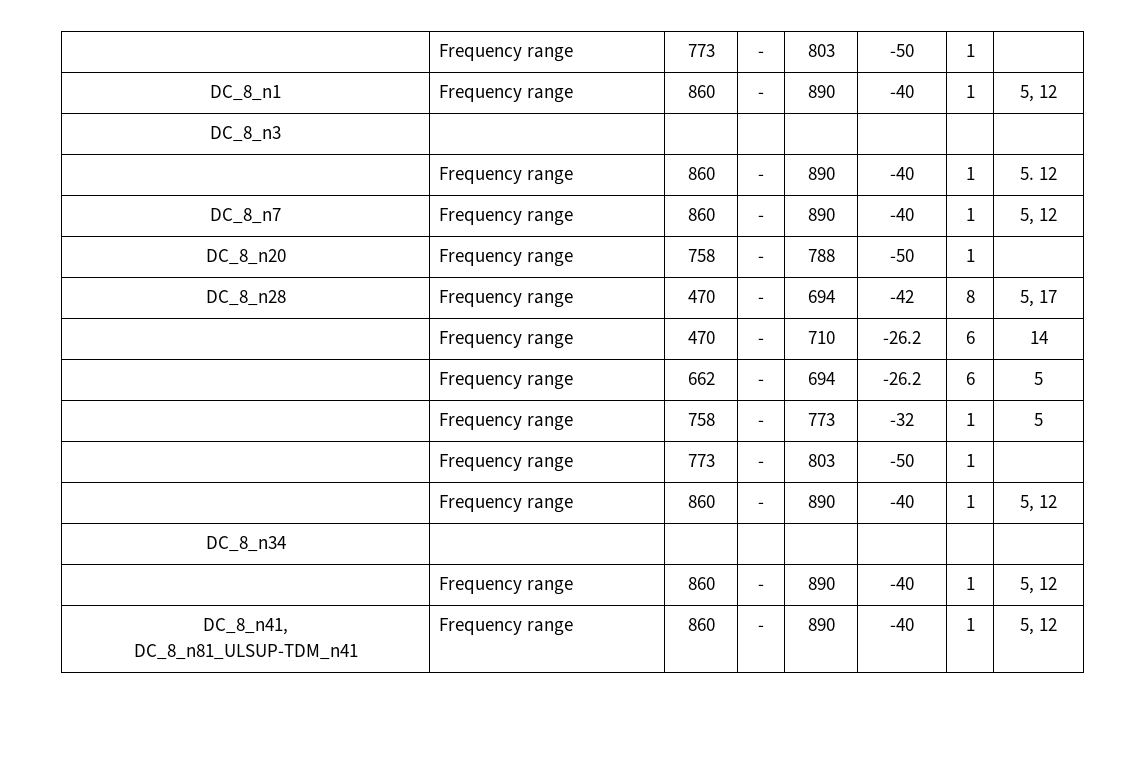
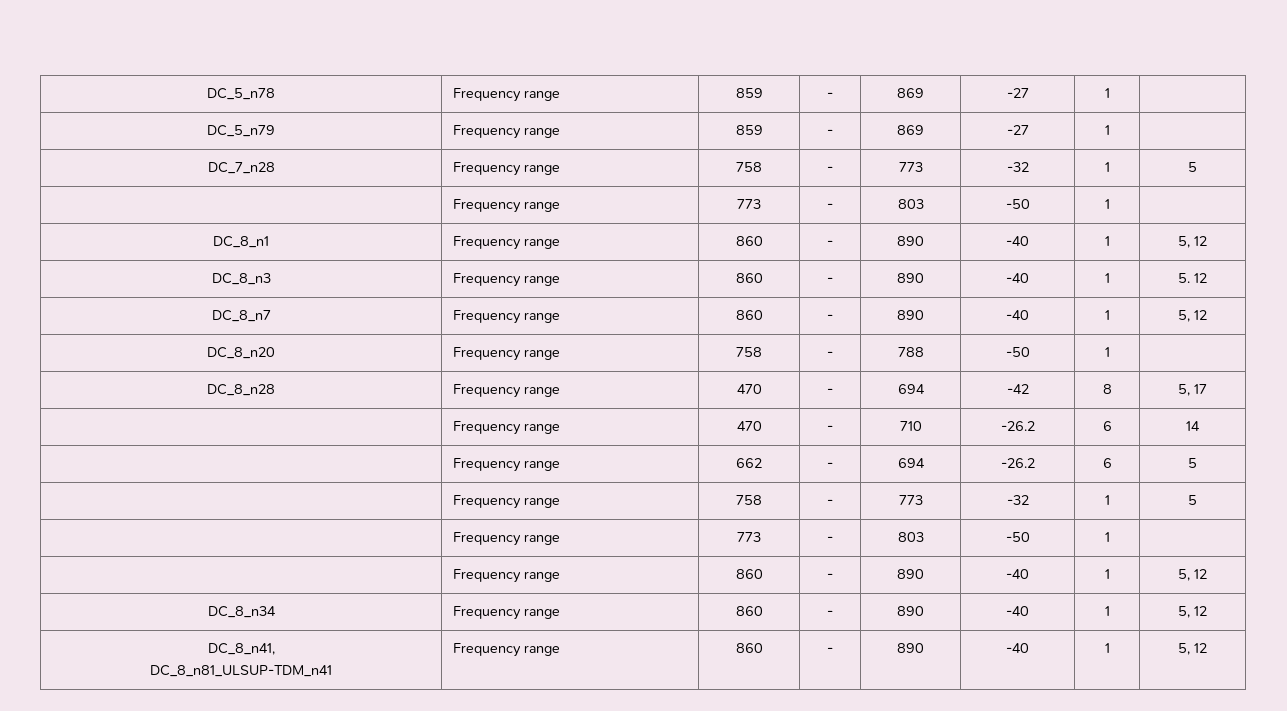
+ DC_5_n78 | Frequency range | 859 | - | 869 | -27 | 1 |
+ DC_5_n79 | Frequency range | 859 | - | 869 | -27 | 1 |
+ DC_7_n28 | Frequency range | 758 | - | 773 | -32 | 1 | 5
- DC_8_n3 | | | | | | |
- | Frequency range | 860 | - | 890 | -40 | 1 | 5. 12
+ DC_8_n3 | Frequency range | 860 | - | 890 | -40 | 1 | 5. 12
- DC_8_n34 | | | | | | |
- | Frequency range | 860 | - | 890 | -40 | 1 | 5, 12
+ DC_8_n34 | Frequency range | 860 | - | 890 | -40 | 1 | 5, 12

